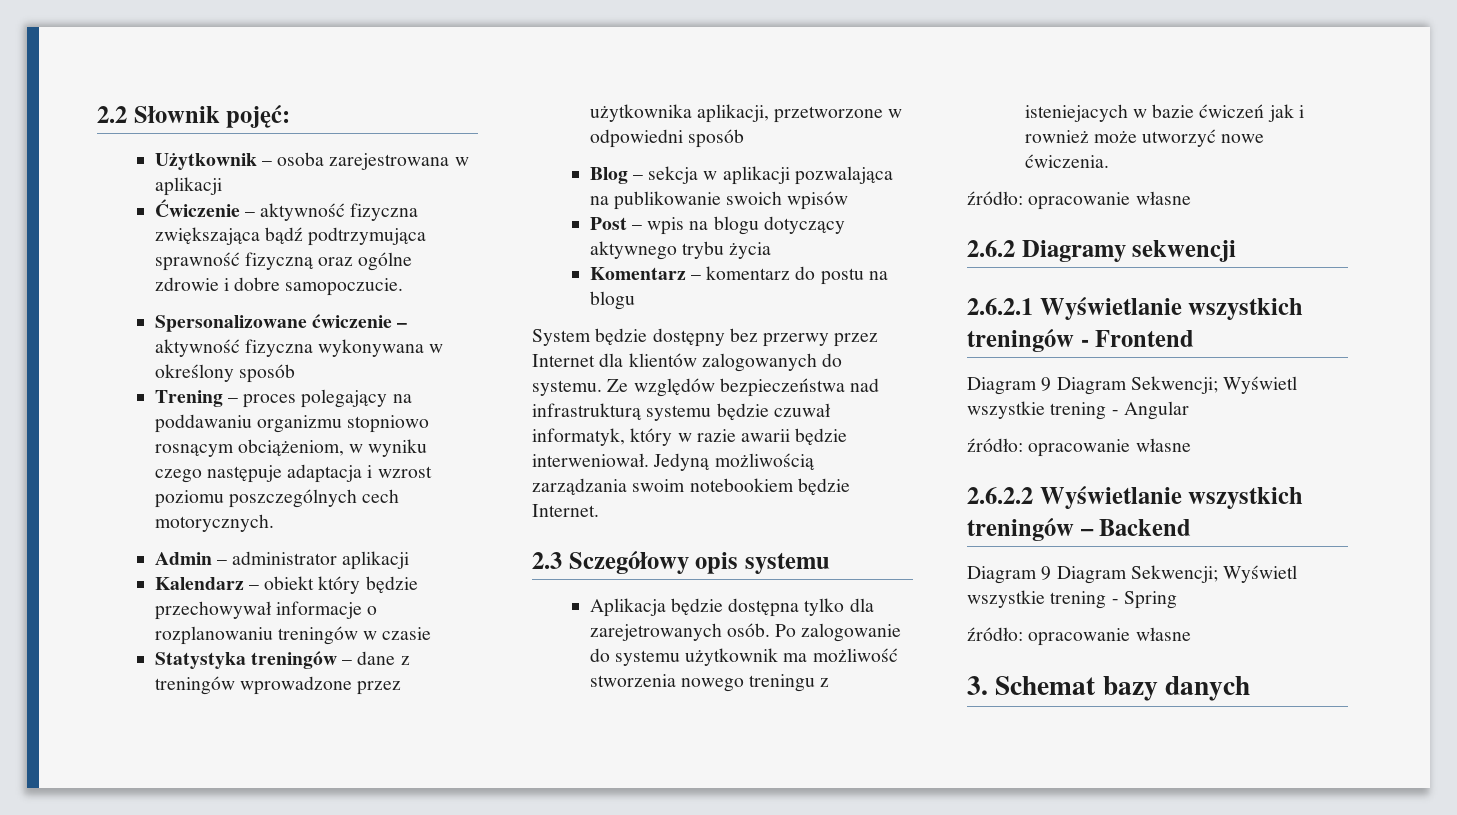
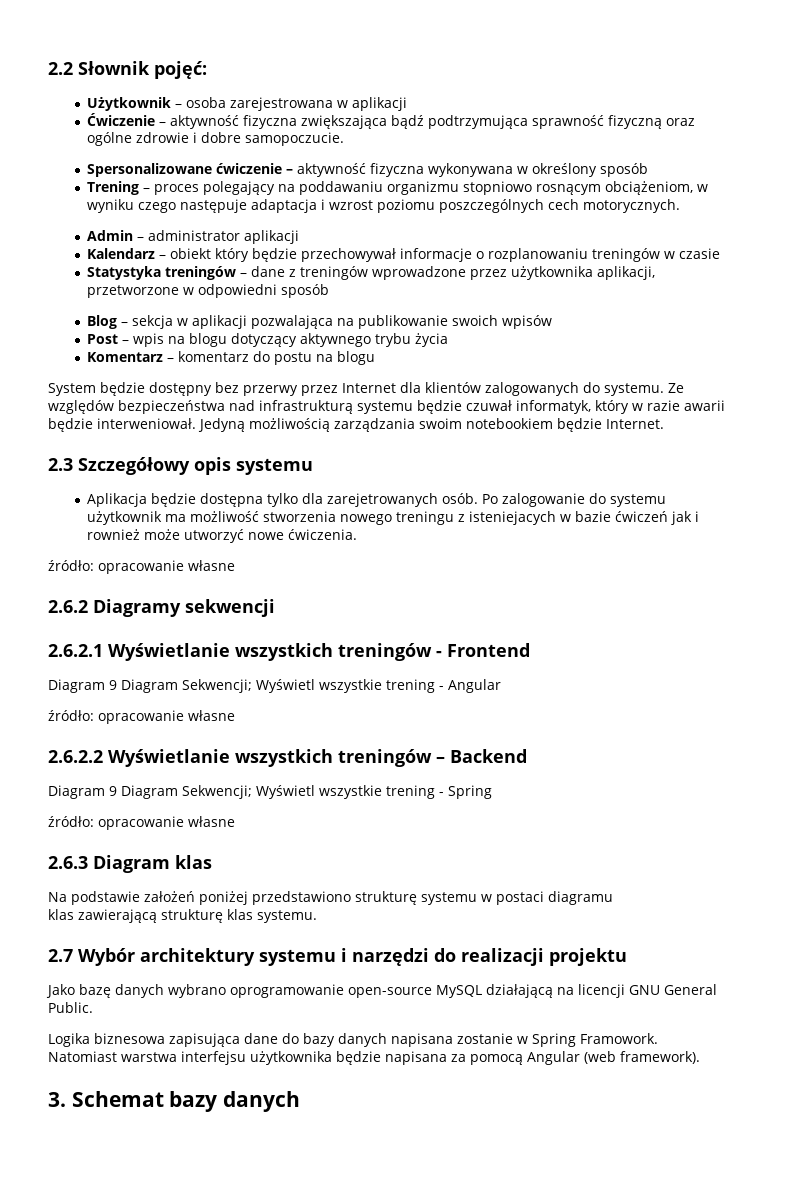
- 2.3 Sczegółowy opis systemu
+ 2.3 Szczegółowy opis systemu
+ 2.6.3 Diagram klas
+ Na podstawie założeń poniżej przedstawiono strukturę systemu w postaci diagramu
+ klas zawierającą strukturę klas systemu.
+ 2.7 Wybór architektury systemu i narzędzi do realizacji projektu
+ Jako bazę danych wybrano oprogramowanie open-source MySQL działającą na licencji GNU General Public.
+ Logika biznesowa zapisująca dane do bazy danych napisana zostanie w Spring Framowork. Natomiast warstwa interfejsu użytkownika będzie napisana za pomocą Angular (web framework).

